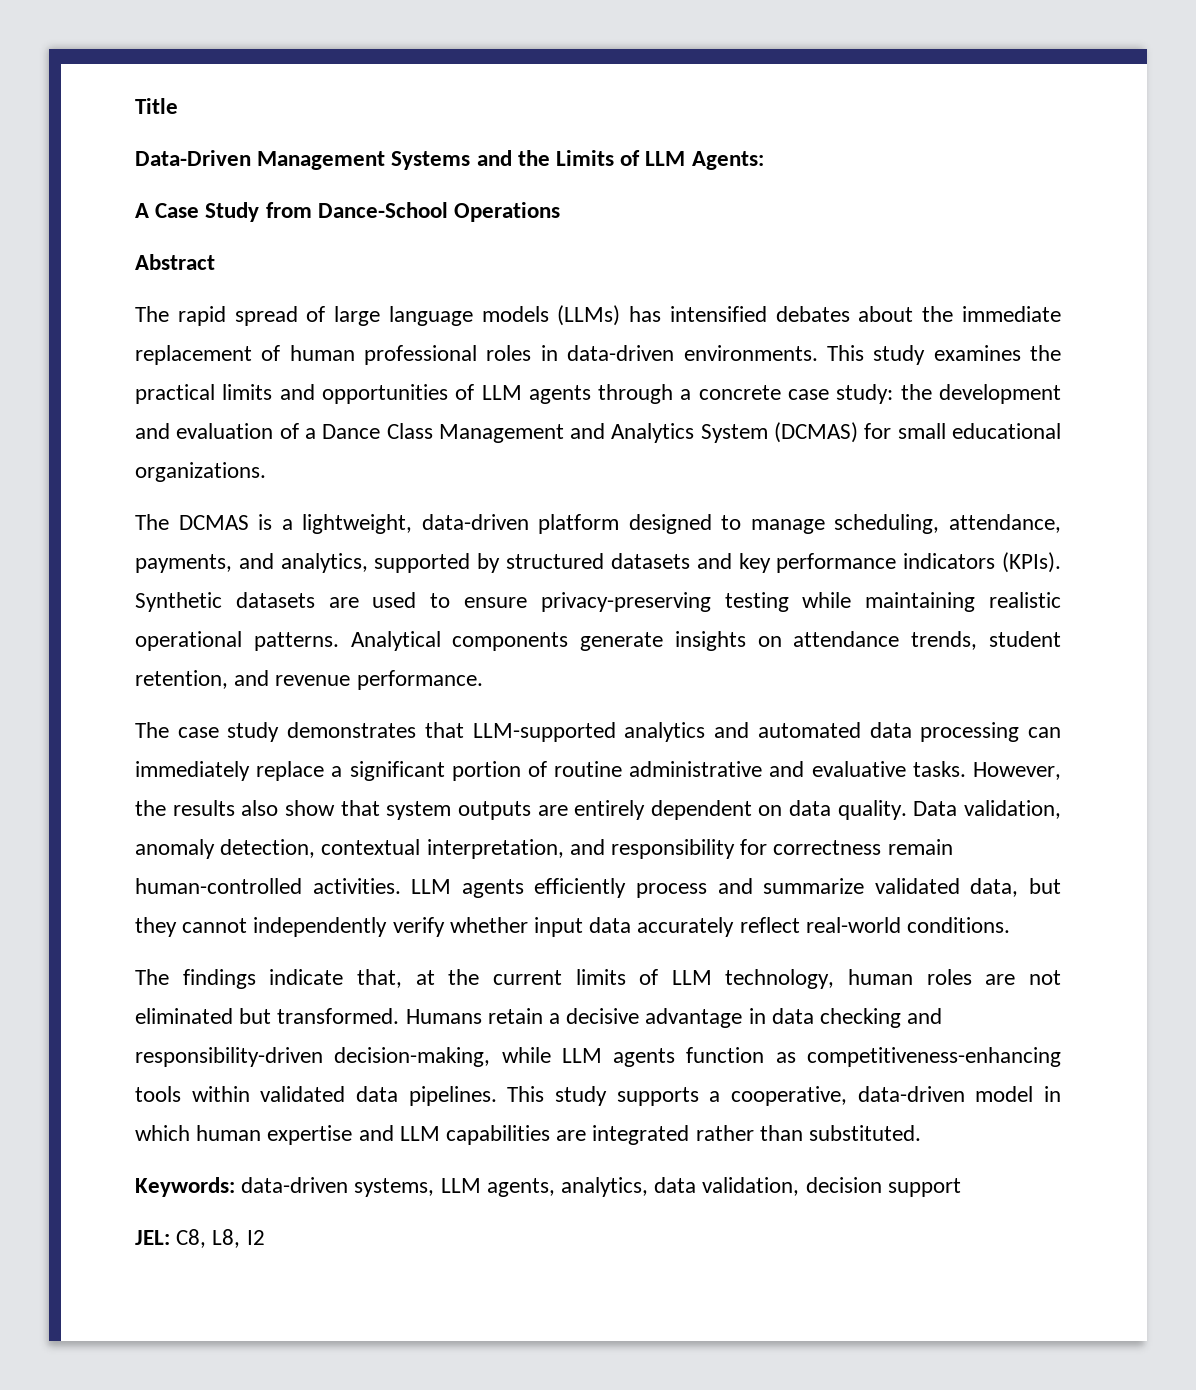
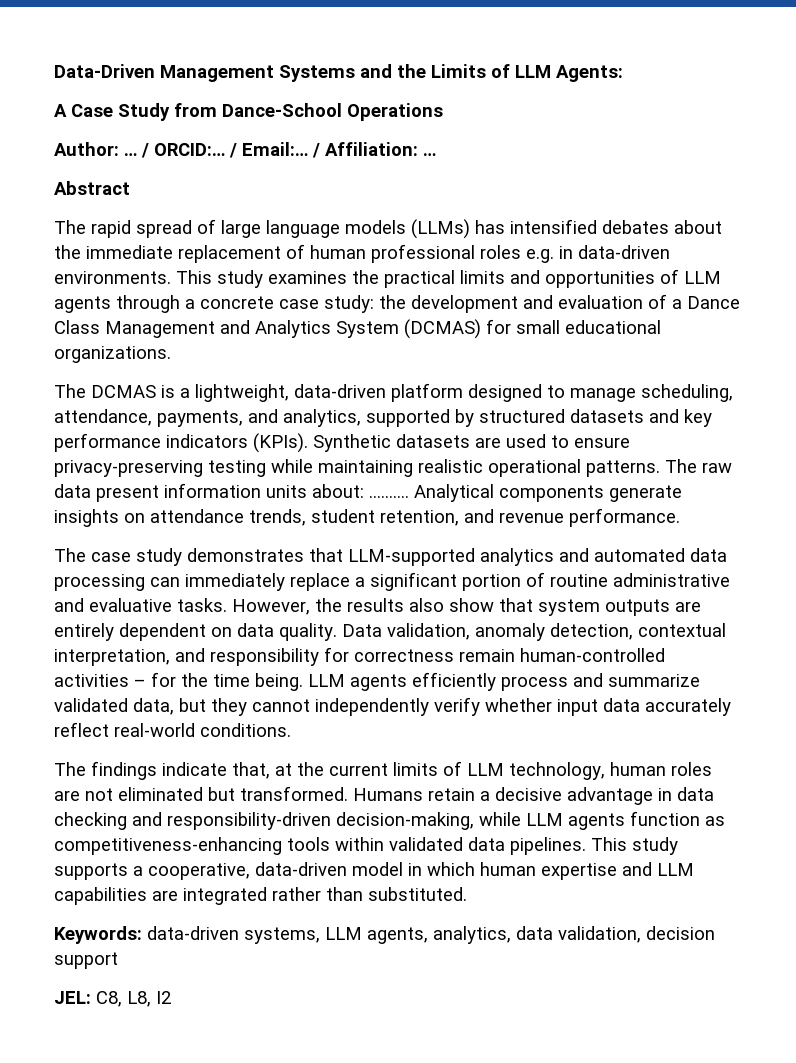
- Title
+ Author: … / ORCID:… / Email:… / Affiliation: …
- The rapid spread of large language models (LLMs) has intensified debates about the immediate replacement of human professional roles in data-driven environments.
+ The rapid spread of large language models (LLMs) has intensified debates about the immediate replacement of human professional roles e.g. in data-driven environments.
+ The raw data present information units about: ……….
- Data validation, anomaly detection, contextual interpretation, and responsibility for correctness remain human-controlled activities.
+ Data validation, anomaly detection, contextual interpretation, and responsibility for correctness remain human-controlled activities – for the time being.

